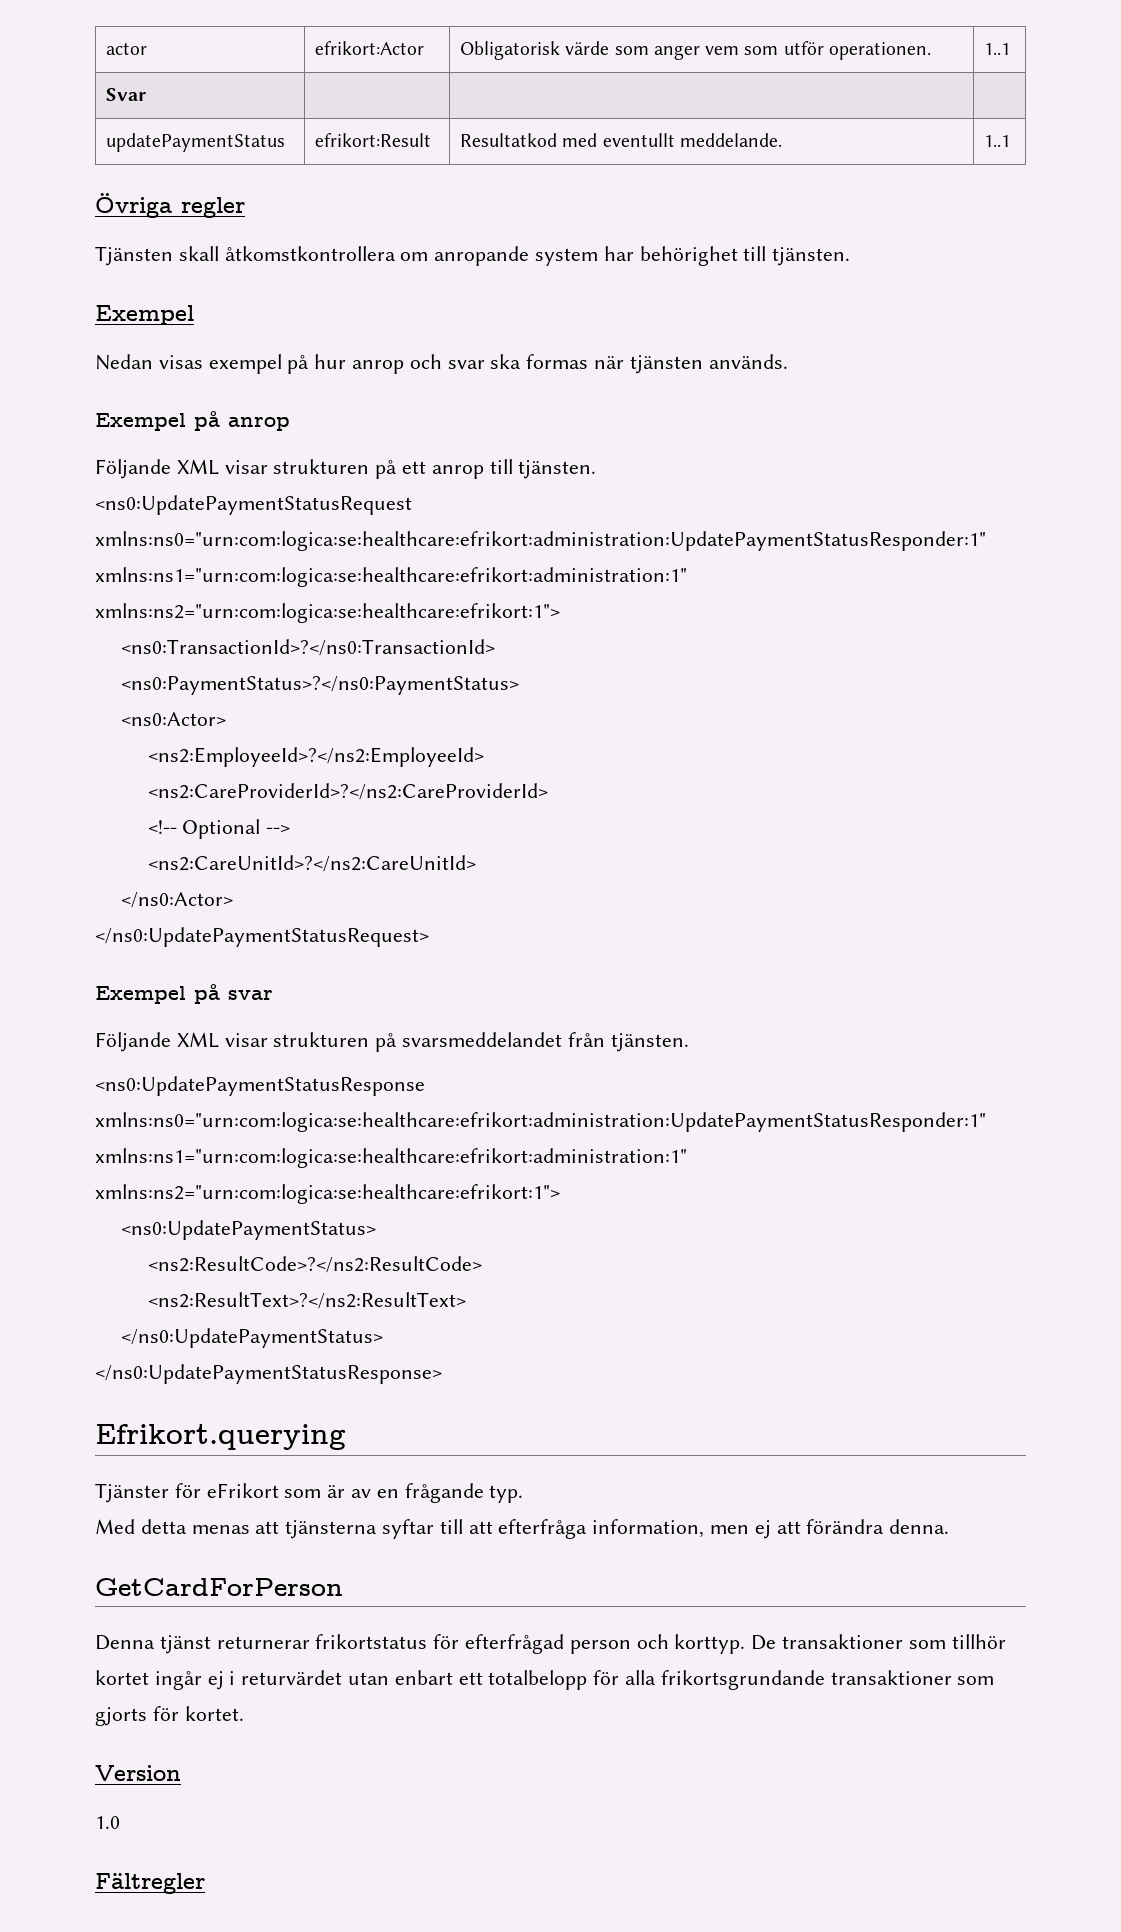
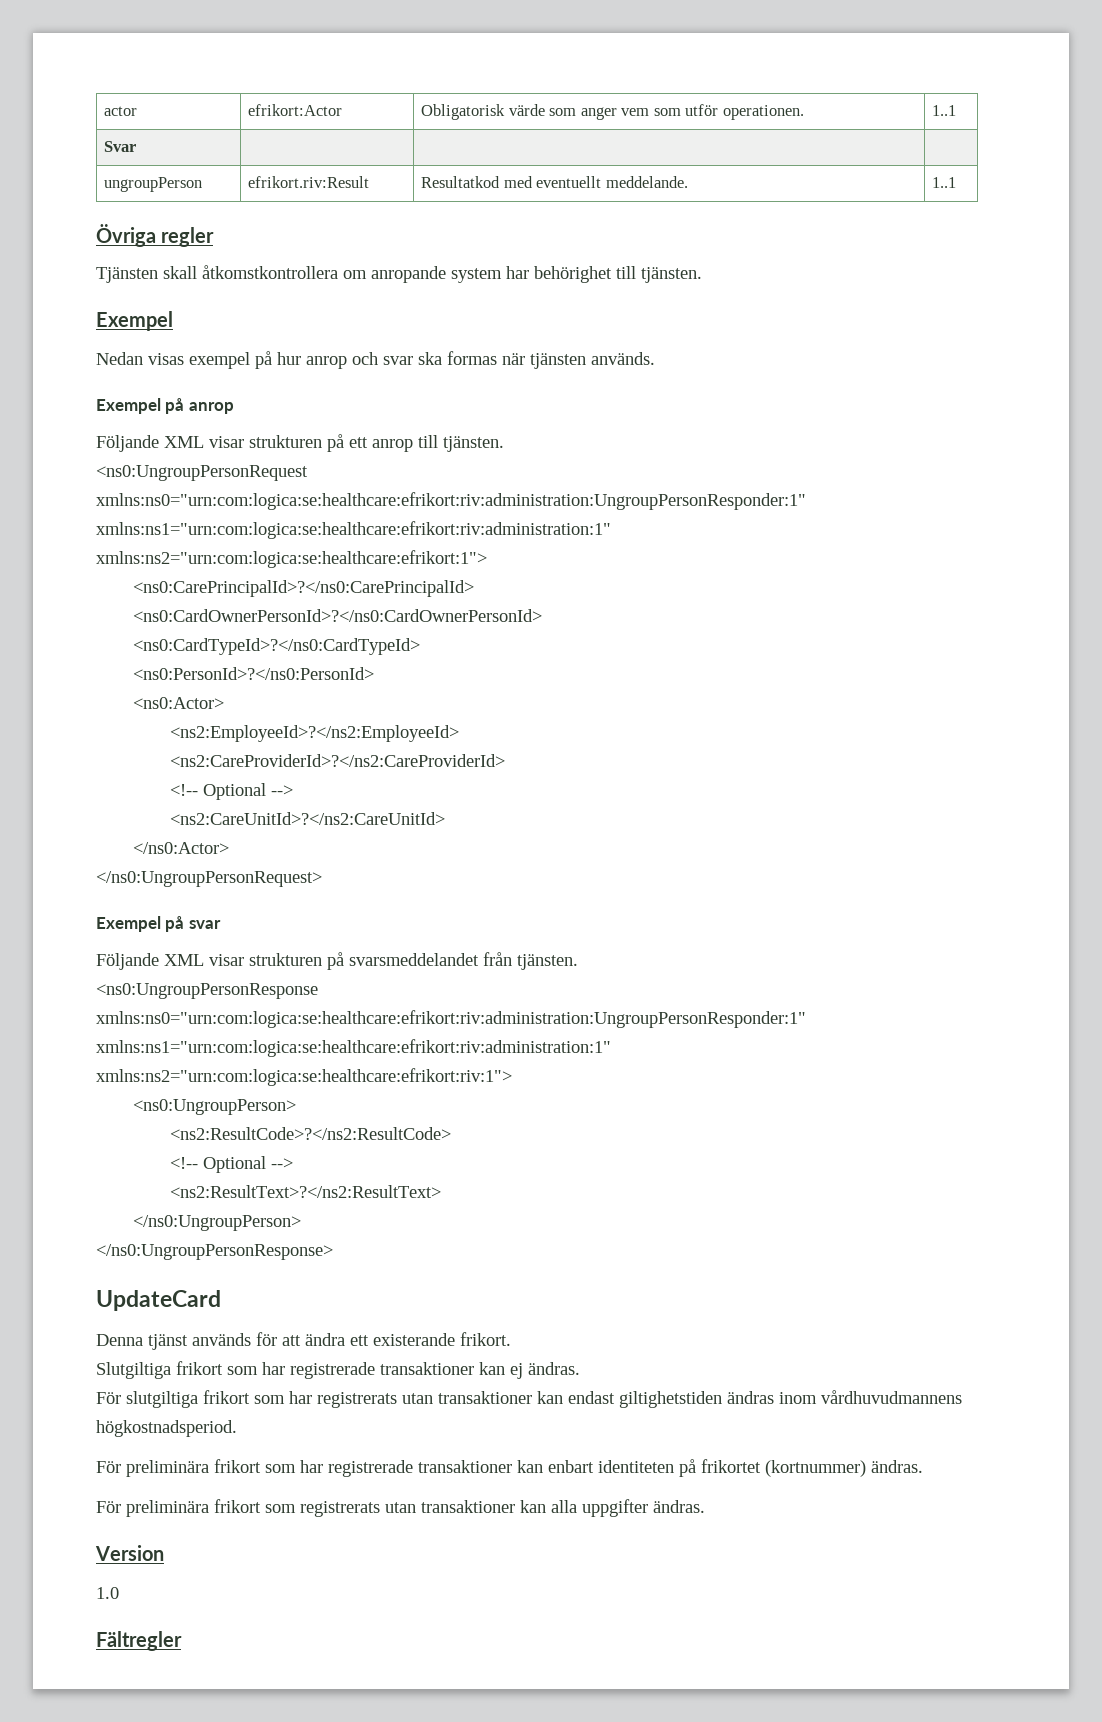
- updatePaymentStatus | efrikort:Result | Resultatkod med eventullt meddelande. | 1..1
+ ungroupPerson | efrikort.riv:Result | Resultatkod med eventuellt meddelande. | 1..1
- <ns0:UpdatePaymentStatusRequest xmlns:ns0="urn:com:logica:se:healthcare:efrikort:administration:UpdatePaymentStatusResponder:1" xmlns:ns1="urn:com:logica:se:healthcare:efrikort:administration:1" xmlns:ns2="urn:com:logica:se:healthcare:efrikort:1">
- <ns0:TransactionId>?</ns0:TransactionId>
- <ns0:PaymentStatus>?</ns0:PaymentStatus>
+ <ns0:UngroupPersonRequest xmlns:ns0="urn:com:logica:se:healthcare:efrikort:riv:administration:UngroupPersonResponder:1" xmlns:ns1="urn:com:logica:se:healthcare:efrikort:riv:administration:1" xmlns:ns2="urn:com:logica:se:healthcare:efrikort:1">
+ <ns0:CarePrincipalId>?</ns0:CarePrincipalId>
+ <ns0:CardOwnerPersonId>?</ns0:CardOwnerPersonId>
+ <ns0:CardTypeId>?</ns0:CardTypeId>
+ <ns0:PersonId>?</ns0:PersonId>
- </ns0:UpdatePaymentStatusRequest>
+ </ns0:UngroupPersonRequest>
- <ns0:UpdatePaymentStatusResponse xmlns:ns0="urn:com:logica:se:healthcare:efrikort:administration:UpdatePaymentStatusResponder:1" xmlns:ns1="urn:com:logica:se:healthcare:efrikort:administration:1" xmlns:ns2="urn:com:logica:se:healthcare:efrikort:1">
- <ns0:UpdatePaymentStatus>
+ <ns0:UngroupPersonResponse xmlns:ns0="urn:com:logica:se:healthcare:efrikort:riv:administration:UngroupPersonResponder:1" xmlns:ns1="urn:com:logica:se:healthcare:efrikort:riv:administration:1" xmlns:ns2="urn:com:logica:se:healthcare:efrikort:riv:1">
+ <ns0:UngroupPerson>
  <ns2:ResultCode>?</ns2:ResultCode>
+ <!-- Optional -->
  <ns2:ResultText>?</ns2:ResultText>
- </ns0:UpdatePaymentStatus>
- </ns0:UpdatePaymentStatusResponse>
- Efrikort.querying
- Tjänster för eFrikort som är av en frågande typ.
- Med detta menas att tjänsterna syftar till att efterfråga information, men ej att förändra denna.
- GetCardForPerson
- Denna tjänst returnerar frikortstatus för efterfrågad person och korttyp. De transaktioner som tillhör kortet ingår ej i returvärdet utan enbart ett totalbelopp för alla frikortsgrundande transaktioner som gjorts för kortet.
+ </ns0:UngroupPerson>
+ </ns0:UngroupPersonResponse>
+ UpdateCard
+ Denna tjänst används för att ändra ett existerande frikort.
+ Slutgiltiga frikort som har registrerade transaktioner kan ej ändras.
+ För slutgiltiga frikort som har registrerats utan transaktioner kan endast giltighetstiden ändras inom vårdhuvudmannens högkostnadsperiod.
+ För preliminära frikort som har registrerade transaktioner kan enbart identiteten på frikortet (kortnummer) ändras.
+ För preliminära frikort som registrerats utan transaktioner kan alla uppgifter ändras.

